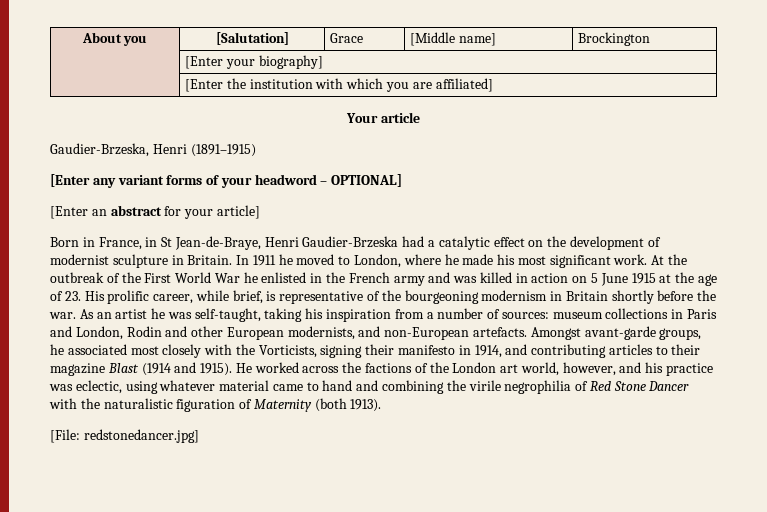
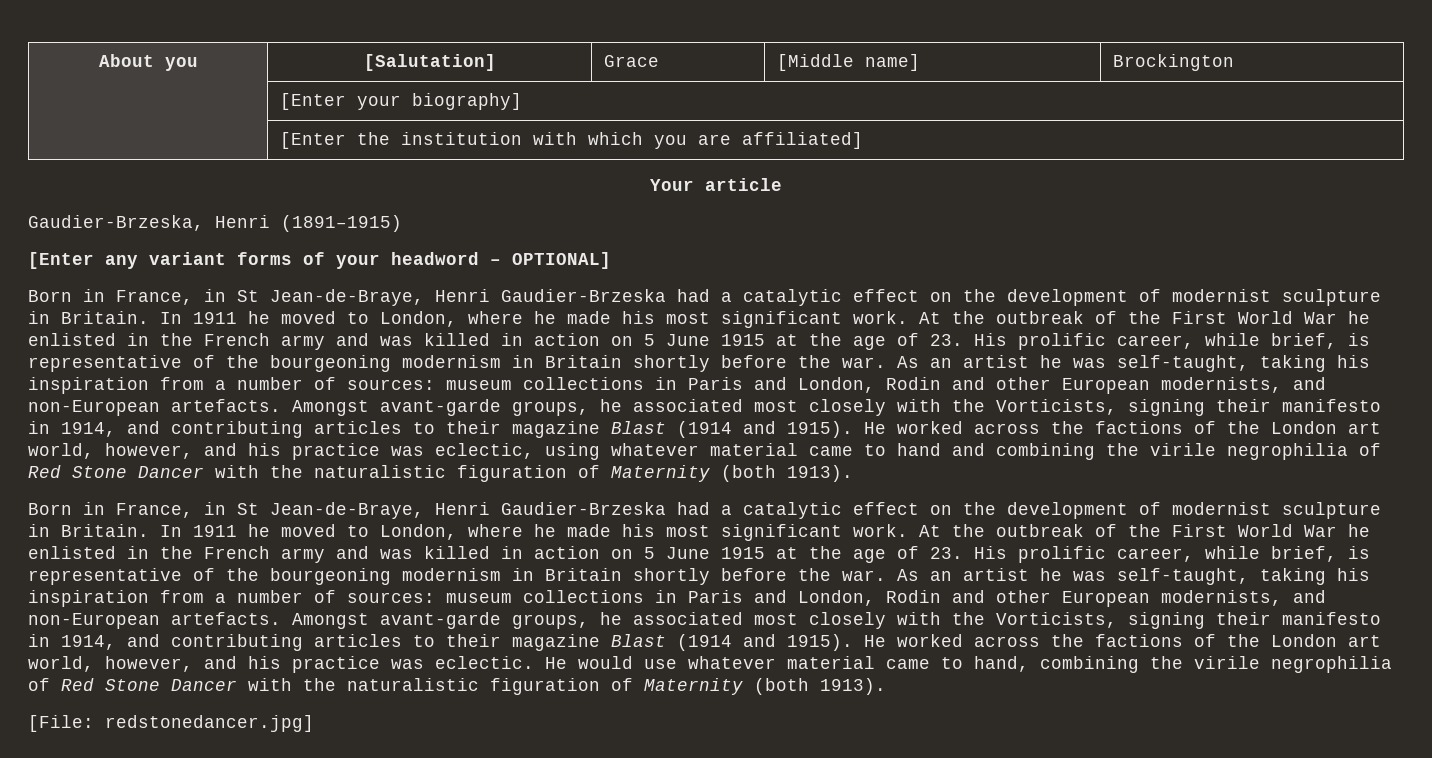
- [Enter an abstract for your article]
+ Born in France, in St Jean-de-Braye, Henri Gaudier-Brzeska had a catalytic effect on the development of modernist sculpture in Britain. In 1911 he moved to London, where he made his most significant work. At the outbreak of the First World War he enlisted in the French army and was killed in action on 5 June 1915 at the age of 23. His prolific career, while brief, is representative of the bourgeoning modernism in Britain shortly before the war. As an artist he was self-taught, taking his inspiration from a number of sources: museum collections in Paris and London, Rodin and other European modernists, and non-European artefacts. Amongst avant-garde groups, he associated most closely with the Vorticists, signing their manifesto in 1914, and contributing articles to their magazine Blast (1914 and 1915). He worked across the factions of the London art world, however, and his practice was eclectic. He would use whatever material came to hand, combining the virile negrophilia of Red Stone Dancer with the naturalistic figuration of Maternity (both 1913).

